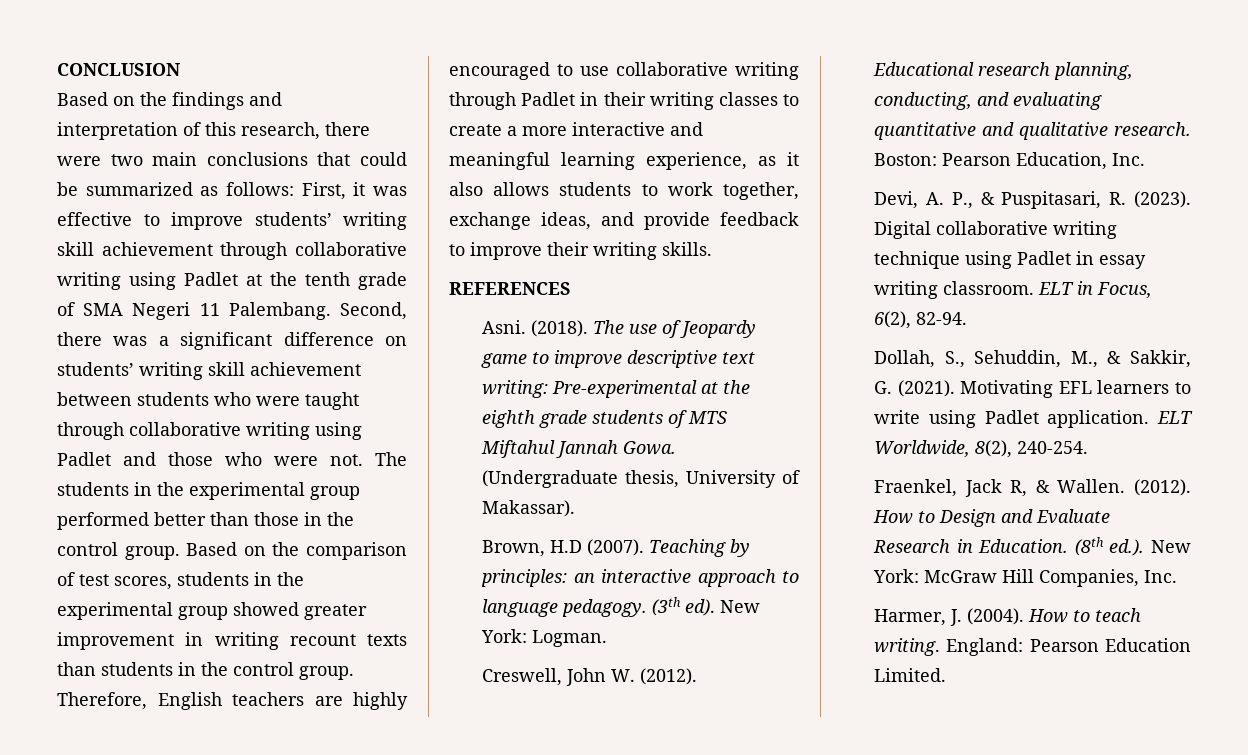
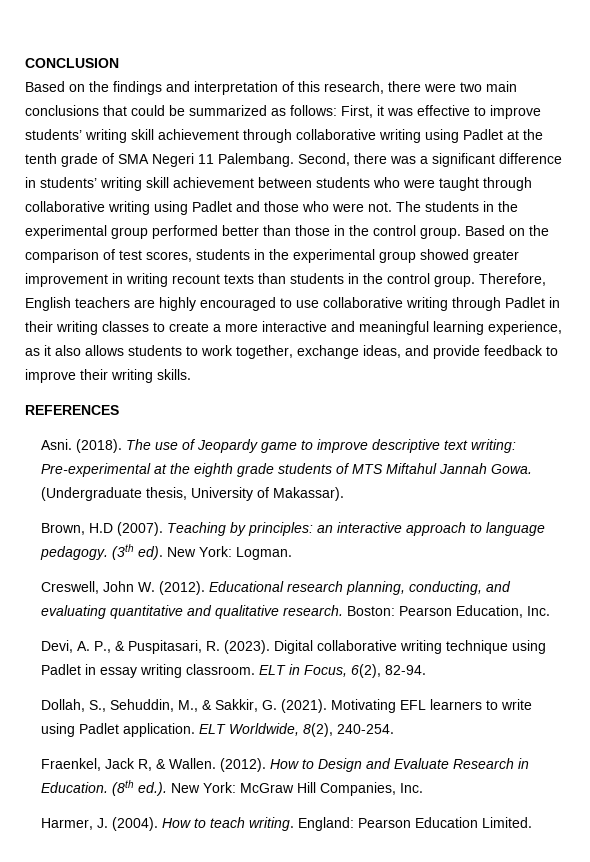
- Second, there was a significant difference on students’ writing skill achievement between students who were taught through collaborative writing using Padlet and those who were not.
+ Second, there was a significant difference in students’ writing skill achievement between students who were taught through collaborative writing using Padlet and those who were not.

